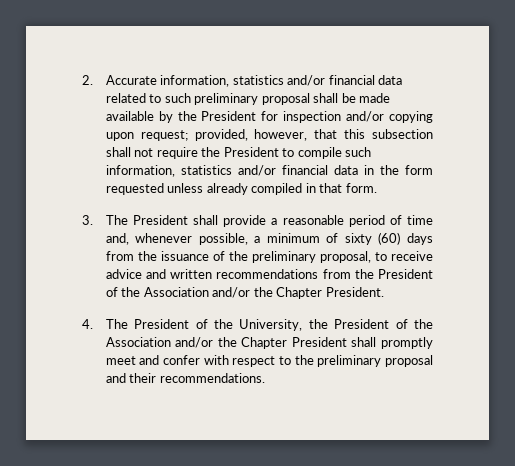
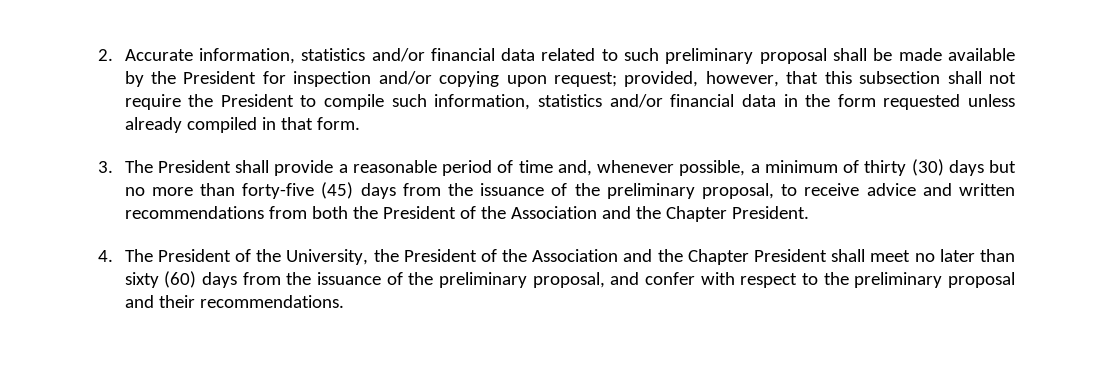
- 3. The President shall provide a reasonable period of time and, whenever possible, a minimum of sixty (60) days from the issuance of the preliminary proposal, to receive advice and written recommendations from the President of the Association and/or the Chapter President.
+ 3. The President shall provide a reasonable period of time and, whenever possible, a minimum of thirty (30) days but no more than forty-five (45) days from the issuance of the preliminary proposal, to receive advice and written recommendations from both the President of the Association and the Chapter President.
- 4. The President of the University, the President of the Association and/or the Chapter President shall promptly meet and confer with respect to the preliminary proposal and their recommendations.
+ 4. The President of the University, the President of the Association and the Chapter President shall meet no later than sixty (60) days from the issuance of the preliminary proposal, and confer with respect to the preliminary proposal and their recommendations.

